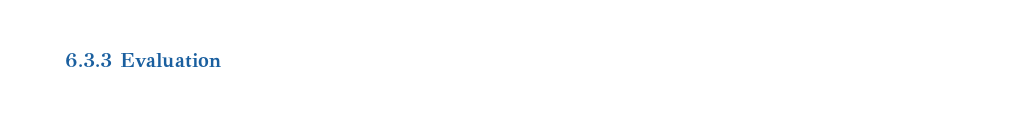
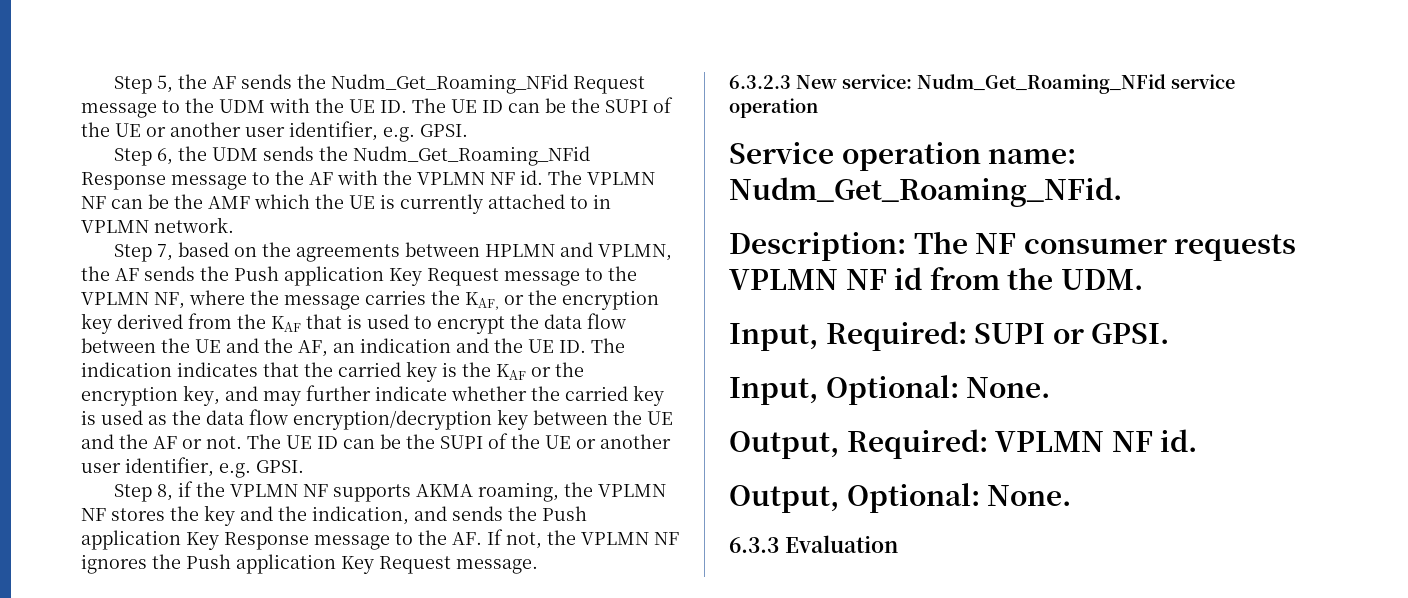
+ Step 5, the AF sends the Nudm_Get_Roaming_NFid Request message to the UDM with the UE ID. The UE ID can be the SUPI of the UE or another user identifier, e.g. GPSI.
+ Step 6, the UDM sends the Nudm_Get_Roaming_NFid Response message to the AF with the VPLMN NF id. The VPLMN NF can be the AMF which the UE is currently attached to in VPLMN network.
+ Step 7, based on the agreements between HPLMN and VPLMN, the AF sends the Push application Key Request message to the VPLMN NF, where the message carries the KAF, or the encryption key derived from the KAF that is used to encrypt the data flow between the UE and the AF, an indication and the UE ID. The indication indicates that the carried key is the KAF or the encryption key, and may further indicate whether the carried key is used as the data flow encryption/decryption key between the UE and the AF or not. The UE ID can be the SUPI of the UE or another user identifier, e.g. GPSI.
+ Step 8, if the VPLMN NF supports AKMA roaming, the VPLMN NF stores the key and the indication, and sends the Push application Key Response message to the AF. If not, the VPLMN NF ignores the Push application Key Request message.
+ 6.3.2.3 New service: Nudm_Get_Roaming_NFid service operation
+ Service operation name: Nudm_Get_Roaming_NFid.
+ Description: The NF consumer requests VPLMN NF id from the UDM.
+ Input, Required: SUPI or GPSI.
+ Input, Optional: None.
+ Output, Required: VPLMN NF id.
+ Output, Optional: None.

